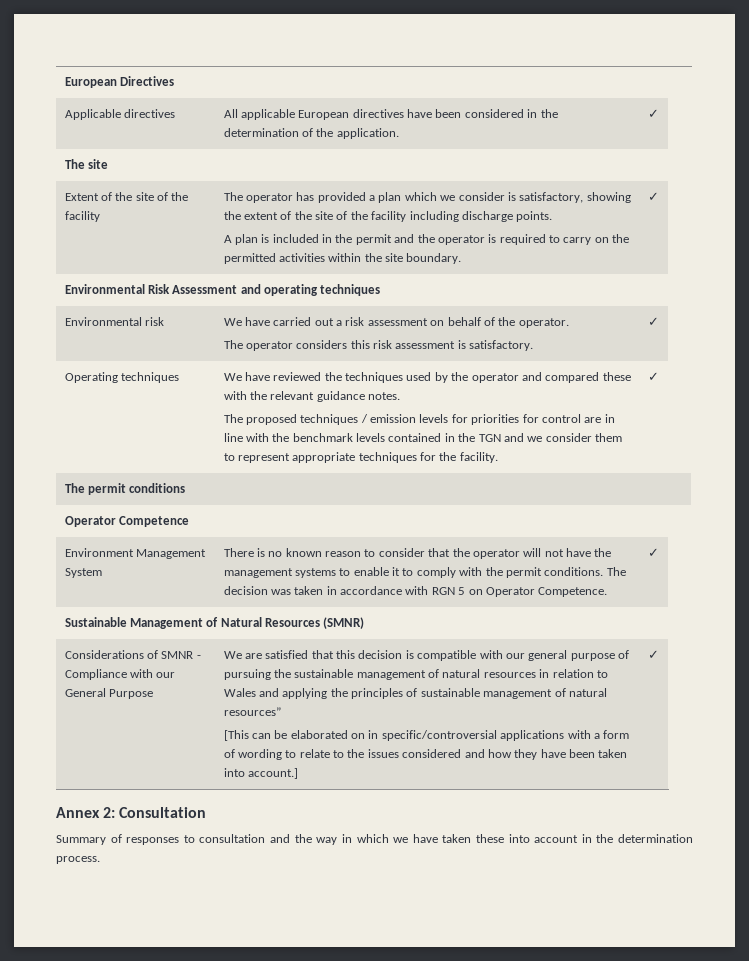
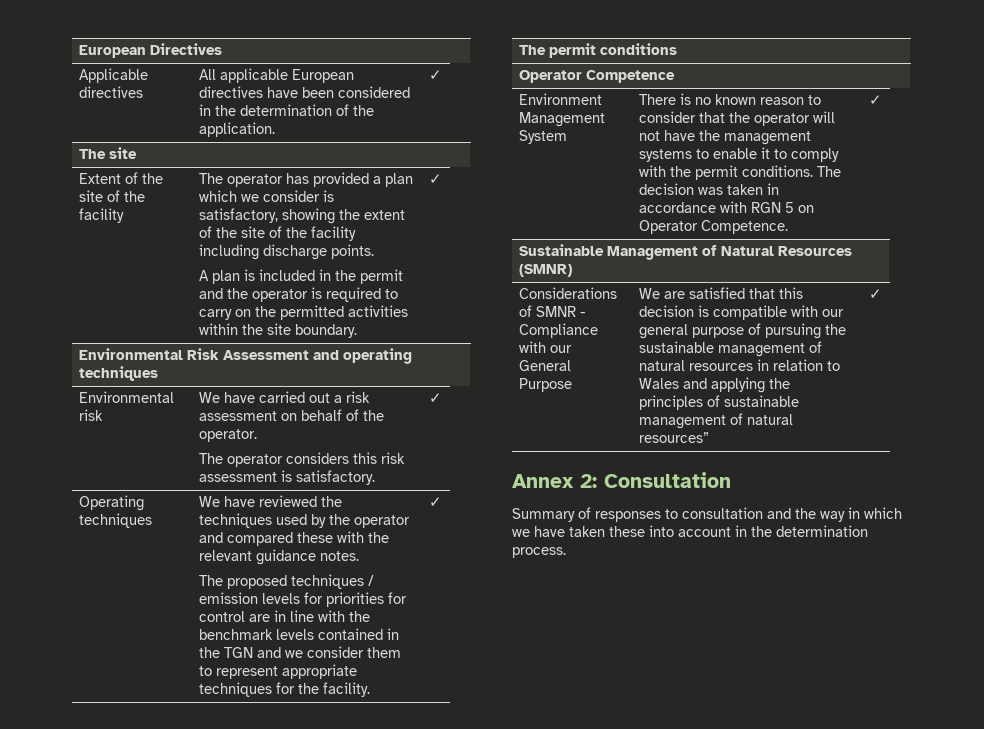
- [This can be elaborated on in specific/controversial applications with a form of wording to relate to the issues considered and how they have been taken into account.]

